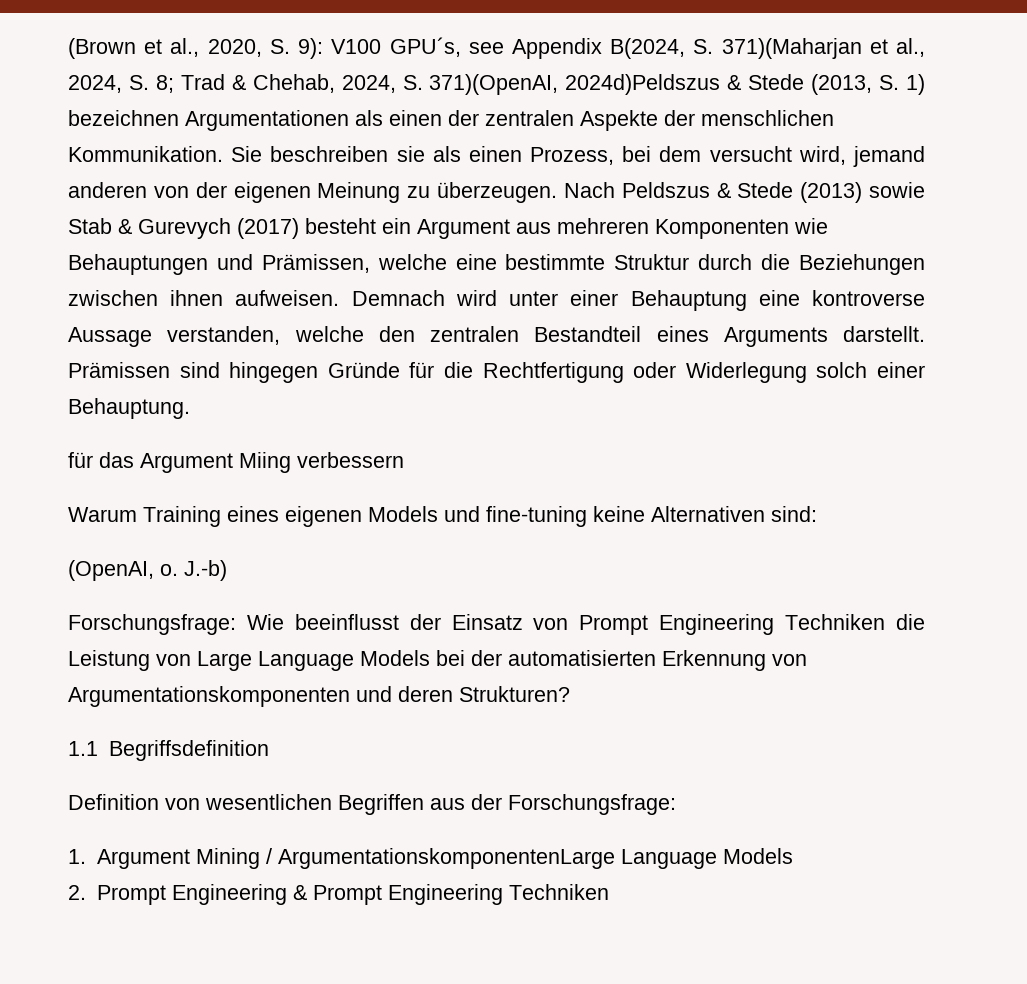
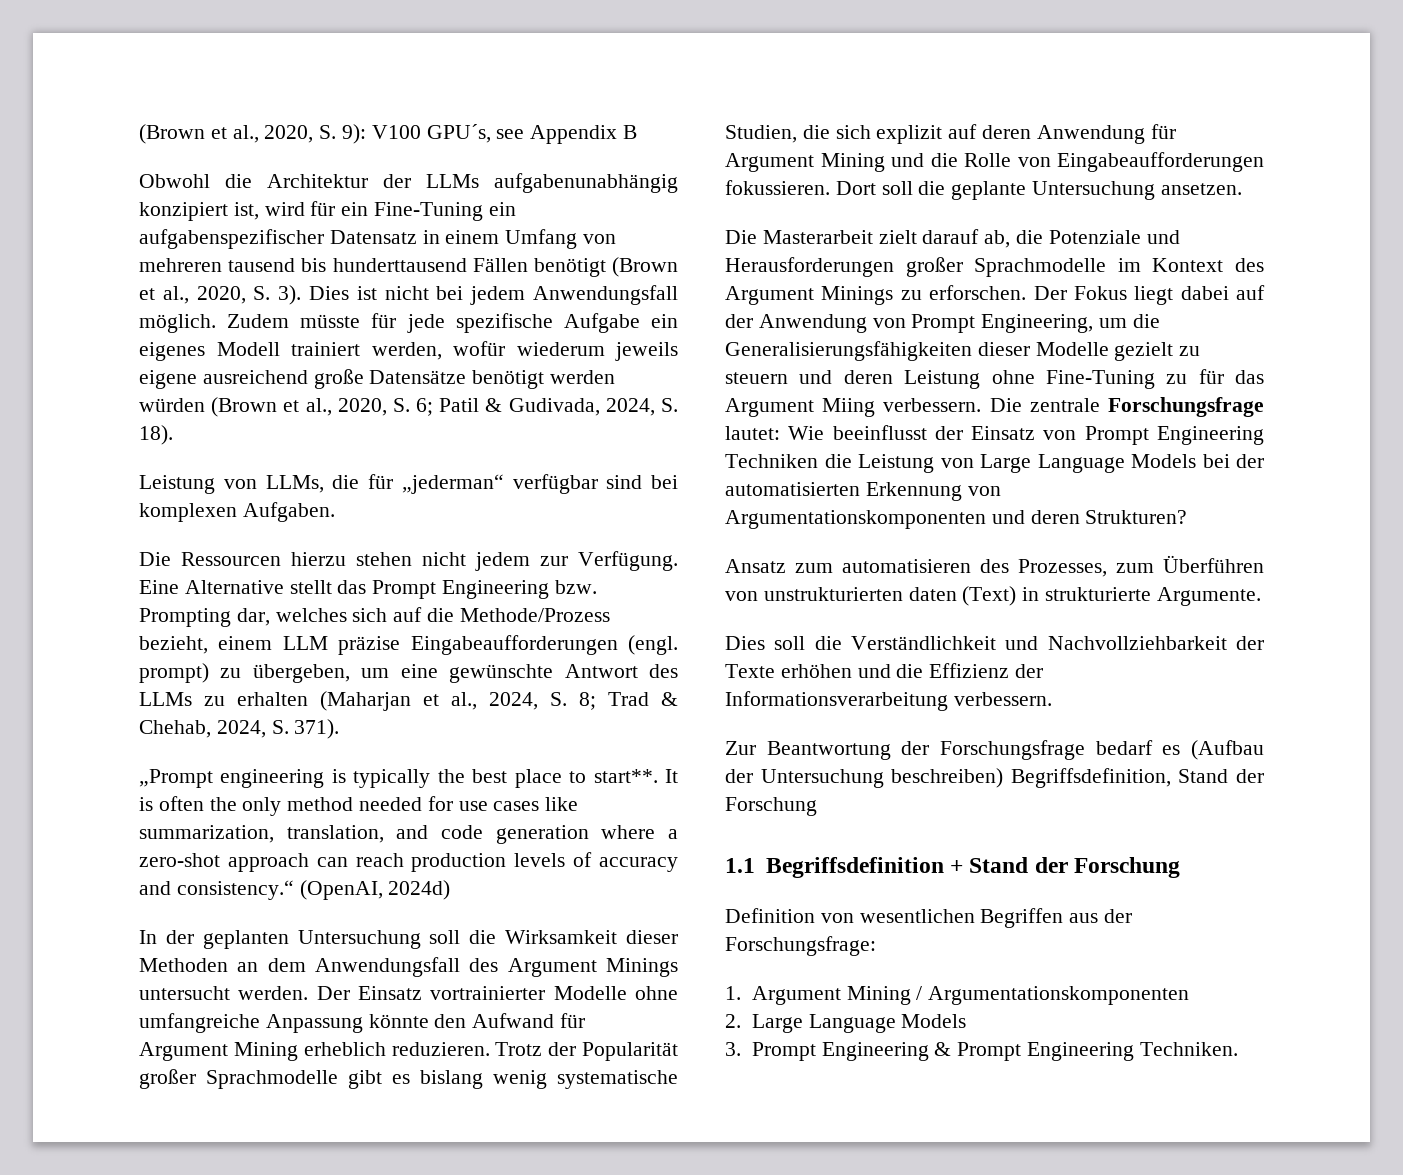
- (Brown et al., 2020, S. 9): V100 GPU´s, see Appendix B(2024, S. 371)(Maharjan et al., 2024, S. 8; Trad & Chehab, 2024, S. 371)(OpenAI, 2024d)Peldszus & Stede (2013, S. 1) bezeichnen Argumentationen als einen der zentralen Aspekte der menschlichen Kommunikation. Sie beschreiben sie als einen Prozess, bei dem versucht wird, jemand anderen von der eigenen Meinung zu überzeugen. Nach Peldszus & Stede (2013) sowie Stab & Gurevych (2017) besteht ein Argument aus mehreren Komponenten wie Behauptungen und Prämissen, welche eine bestimmte Struktur durch die Beziehungen zwischen ihnen aufweisen. Demnach wird unter einer Behauptung eine kontroverse Aussage verstanden, welche den zentralen Bestandteil eines Arguments darstellt. Prämissen sind hingegen Gründe für die Rechtfertigung oder Widerlegung solch einer Behauptung.
- für das Argument Miing verbessern
- Warum Training eines eigenen Models und fine-tuning keine Alternativen sind:
- (OpenAI, o. J.-b)
- Forschungsfrage: Wie beeinflusst der Einsatz von Prompt Engineering Techniken die Leistung von Large Language Models bei der automatisierten Erkennung von Argumentationskomponenten und deren Strukturen?
+ (Brown et al., 2020, S. 9): V100 GPU´s, see Appendix B
+ Obwohl die Architektur der LLMs aufgabenunabhängig konzipiert ist, wird für ein Fine-Tuning ein aufgabenspezifischer Datensatz in einem Umfang von mehreren tausend bis hunderttausend Fällen benötigt (Brown et al., 2020, S. 3). Dies ist nicht bei jedem Anwendungsfall möglich. Zudem müsste für jede spezifische Aufgabe ein eigenes Modell trainiert werden, wofür wiederum jeweils eigene ausreichend große Datensätze benötigt werden würden (Brown et al., 2020, S. 6; Patil & Gudivada, 2024, S. 18).
+ Leistung von LLMs, die für „jederman“ verfügbar sind bei komplexen Aufgaben.
+ Die Ressourcen hierzu stehen nicht jedem zur Verfügung. Eine Alternative stellt das Prompt Engineering bzw. Prompting dar, welches sich auf die Methode/Prozess bezieht, einem LLM präzise Eingabeaufforderungen (engl. prompt) zu übergeben, um eine gewünschte Antwort des LLMs zu erhalten (Maharjan et al., 2024, S. 8; Trad & Chehab, 2024, S. 371).
+ „Prompt engineering is typically the best place to start**. It is often the only method needed for use cases like summarization, translation, and code generation where a zero-shot approach can reach production levels of accuracy and consistency.“ (OpenAI, 2024d)
+ In der geplanten Untersuchung soll die Wirksamkeit dieser Methoden an dem Anwendungsfall des Argument Minings untersucht werden. Der Einsatz vortrainierter Modelle ohne umfangreiche Anpassung könnte den Aufwand für Argument Mining erheblich reduzieren. Trotz der Popularität großer Sprachmodelle gibt es bislang wenig systematische Studien, die sich explizit auf deren Anwendung für Argument Mining und die Rolle von Eingabeaufforderungen fokussieren. Dort soll die geplante Untersuchung ansetzen.
+ Die Masterarbeit zielt darauf ab, die Potenziale und Herausforderungen großer Sprachmodelle im Kontext des Argument Minings zu erforschen. Der Fokus liegt dabei auf der Anwendung von Prompt Engineering, um die Generalisierungsfähigkeiten dieser Modelle gezielt zu steuern und deren Leistung ohne Fine-Tuning zu für das Argument Miing verbessern. Die zentrale Forschungsfrage lautet: Wie beeinflusst der Einsatz von Prompt Engineering Techniken die Leistung von Large Language Models bei der automatisierten Erkennung von Argumentationskomponenten und deren Strukturen?
- 1.1 Begriffsdefinition
+ Ansatz zum automatisieren des Prozesses, zum Überführen von unstrukturierten daten (Text) in strukturierte Argumente.
+ Dies soll die Verständlichkeit und Nachvollziehbarkeit der Texte erhöhen und die Effizienz der Informationsverarbeitung verbessern.
+ Zur Beantwortung der Forschungsfrage bedarf es (Aufbau der Untersuchung beschreiben) Begriffsdefinition, Stand der Forschung
+ 1.1 Begriffsdefinition + Stand der Forschung
- 1. Argument Mining / ArgumentationskomponentenLarge Language Models
+ 1. Argument Mining / Argumentationskomponenten
+ 2. Large Language Models
- 2. Prompt Engineering & Prompt Engineering Techniken
+ 3. Prompt Engineering & Prompt Engineering Techniken.

